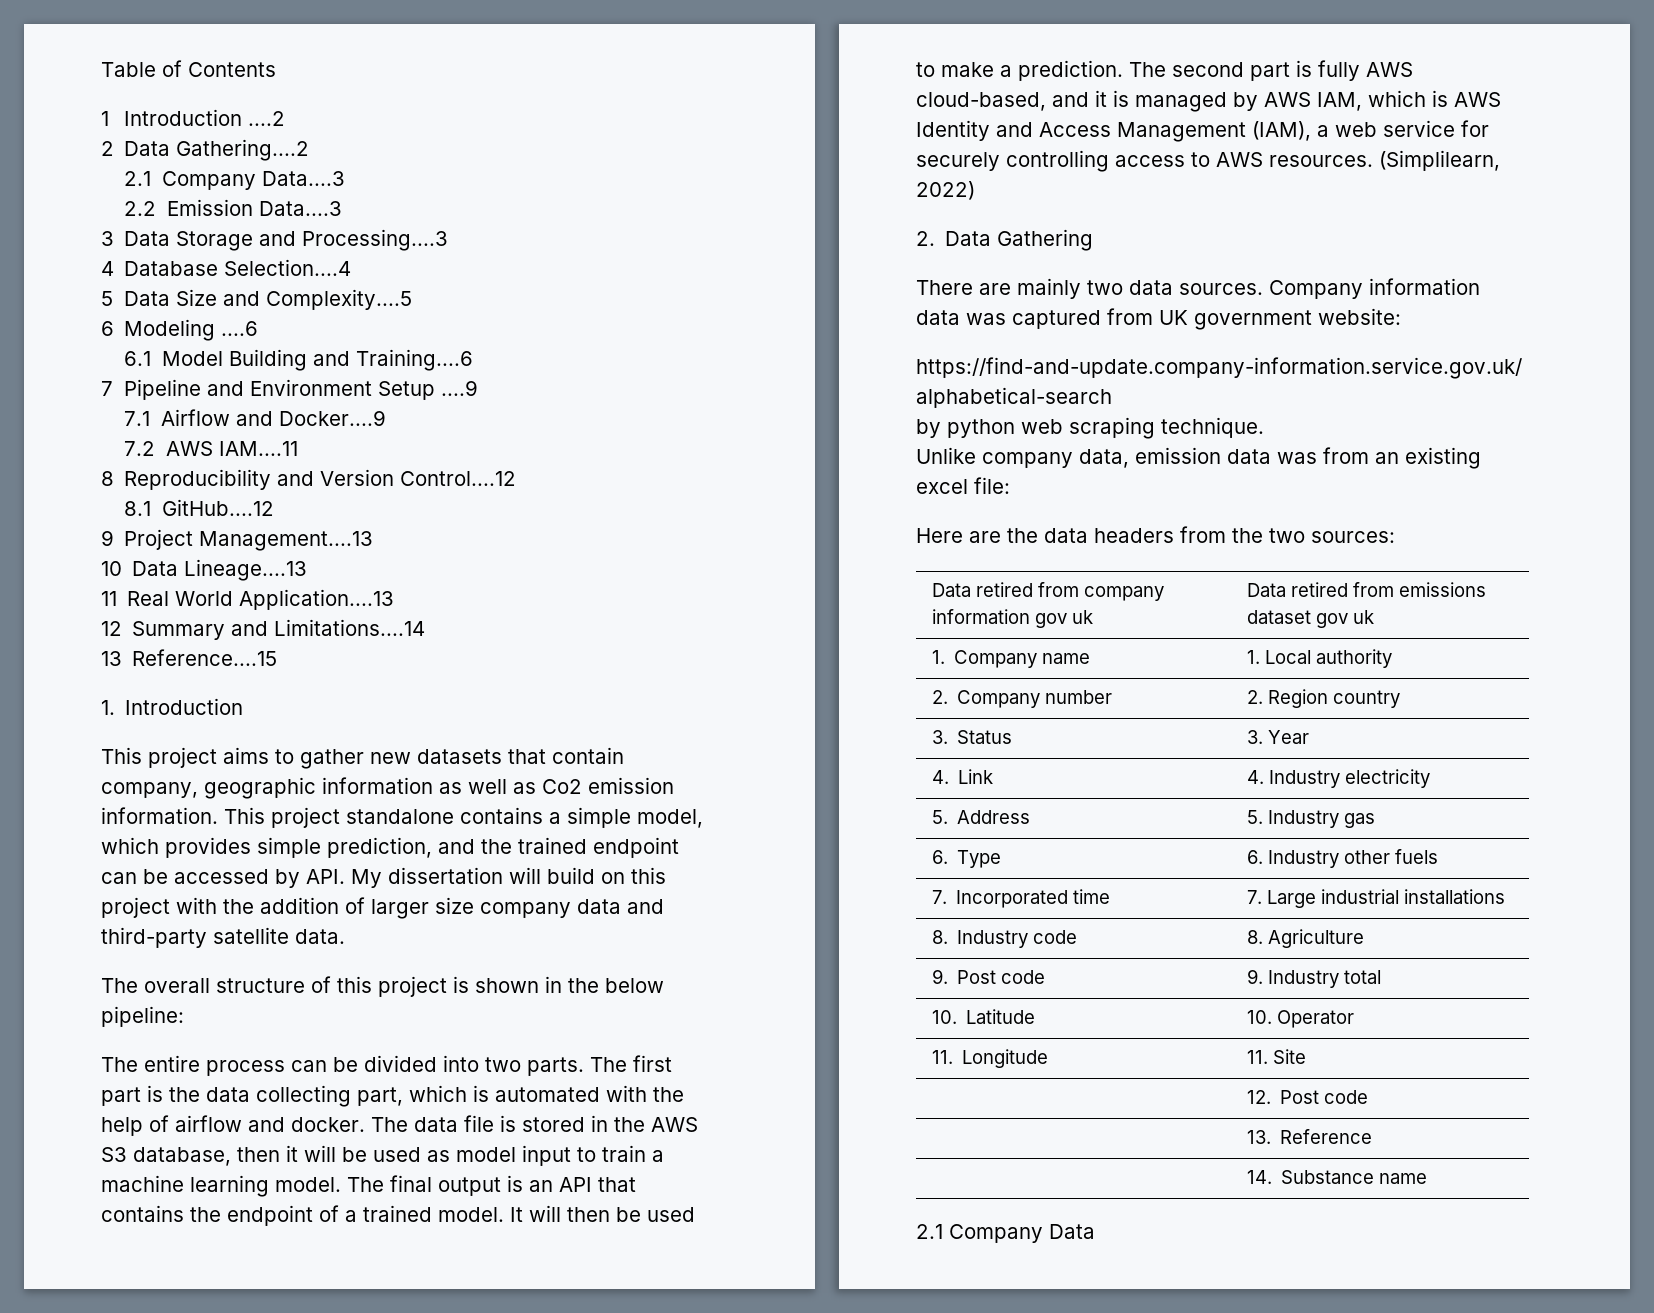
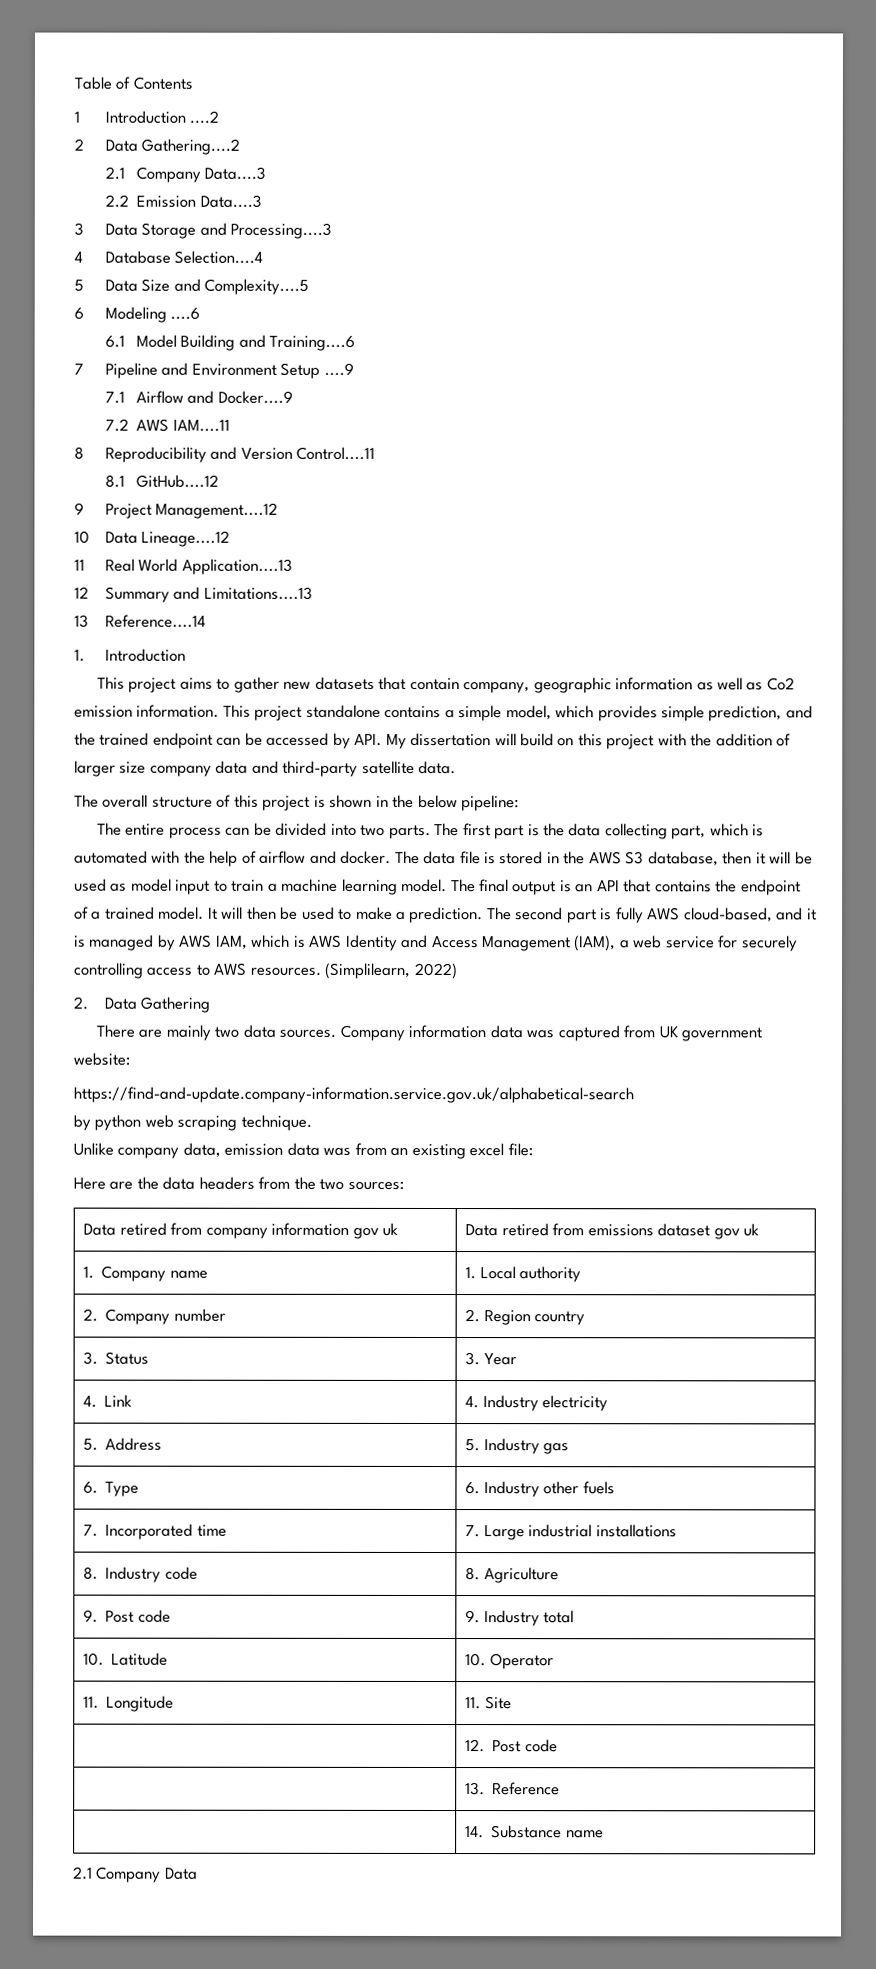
- 8 Reproducibility and Version Control....12
+ 8 Reproducibility and Version Control....11
- 9 Project Management....13
+ 9 Project Management....12
- 10 Data Lineage....13
+ 10 Data Lineage....12
- 12 Summary and Limitations....14
+ 12 Summary and Limitations....13
- 13 Reference....15
+ 13 Reference....14

